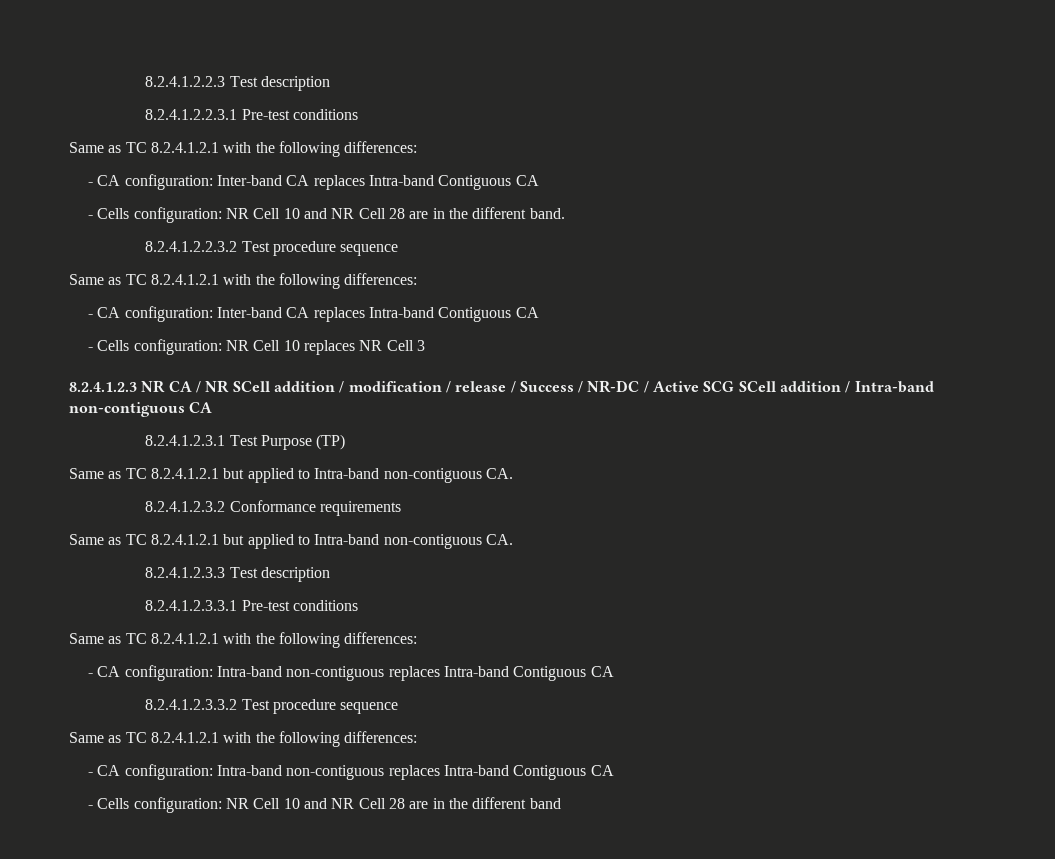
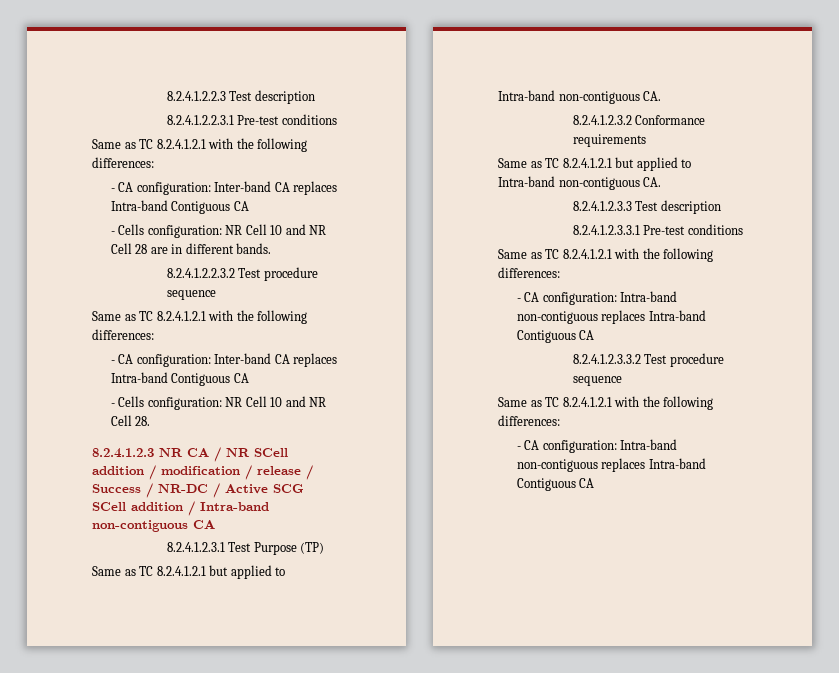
- - Cells configuration: NR Cell 10 and NR Cell 28 are in the different band.
+ - Cells configuration: NR Cell 10 and NR Cell 28 are in different bands.
- - Cells configuration: NR Cell 10 replaces NR Cell 3
+ - Cells configuration: NR Cell 10 and NR Cell 28.
- - Cells configuration: NR Cell 10 and NR Cell 28 are in the different band

